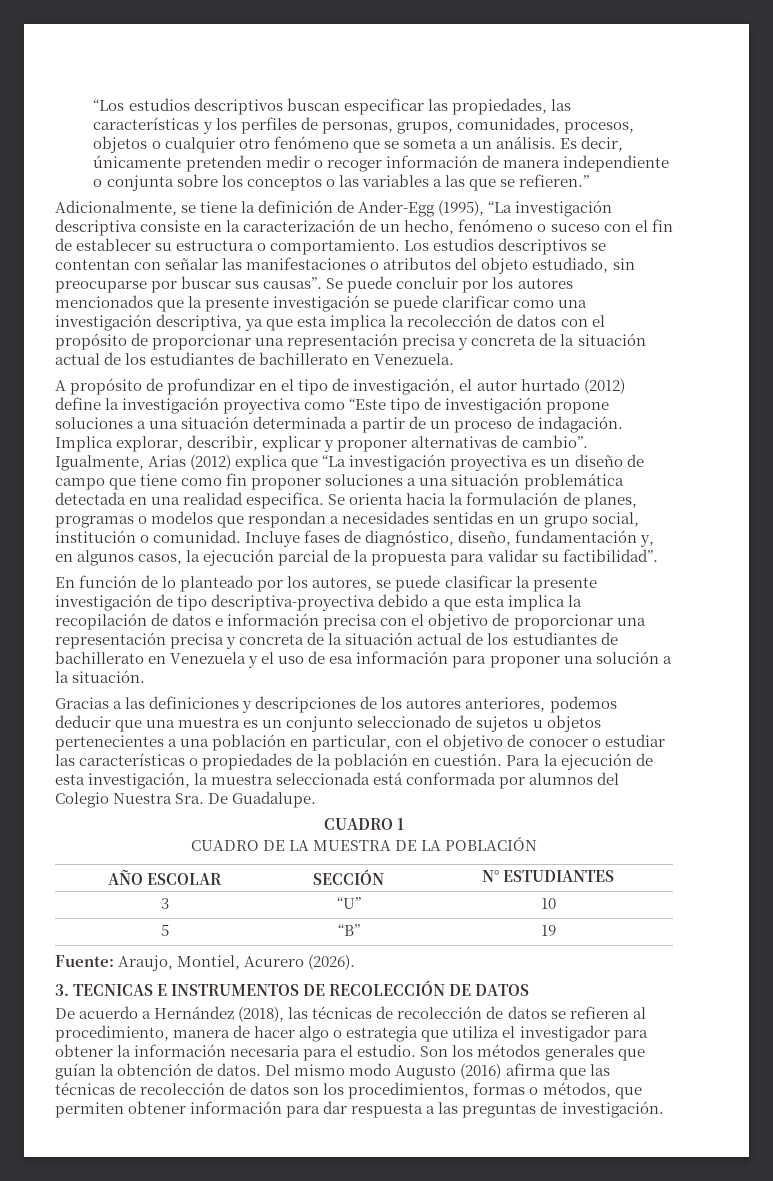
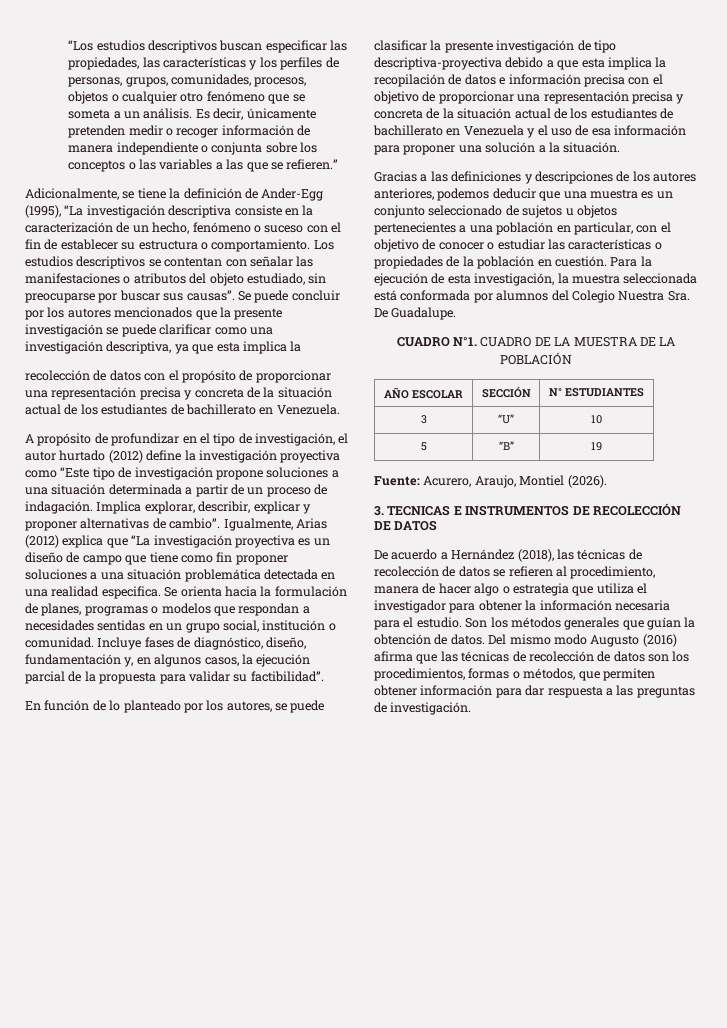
- Se puede concluir por los autores mencionados que la presente investigación se puede clarificar como una investigación descriptiva, ya que esta implica la recolección de datos con el propósito de proporcionar una representación precisa y concreta de la situación actual de los estudiantes de bachillerato en Venezuela.
+ Se puede concluir por los autores mencionados que la presente investigación se puede clarificar como una investigación descriptiva, ya que esta implica la
+ recolección de datos con el propósito de proporcionar una representación precisa y concreta de la situación actual de los estudiantes de bachillerato en Venezuela.
- CUADRO 1
- CUADRO DE LA MUESTRA DE LA POBLACIÓN
+ CUADRO N°1. CUADRO DE LA MUESTRA DE LA POBLACIÓN
- Fuente: Araujo, Montiel, Acurero (2026).
+ Fuente: Acurero, Araujo, Montiel (2026).

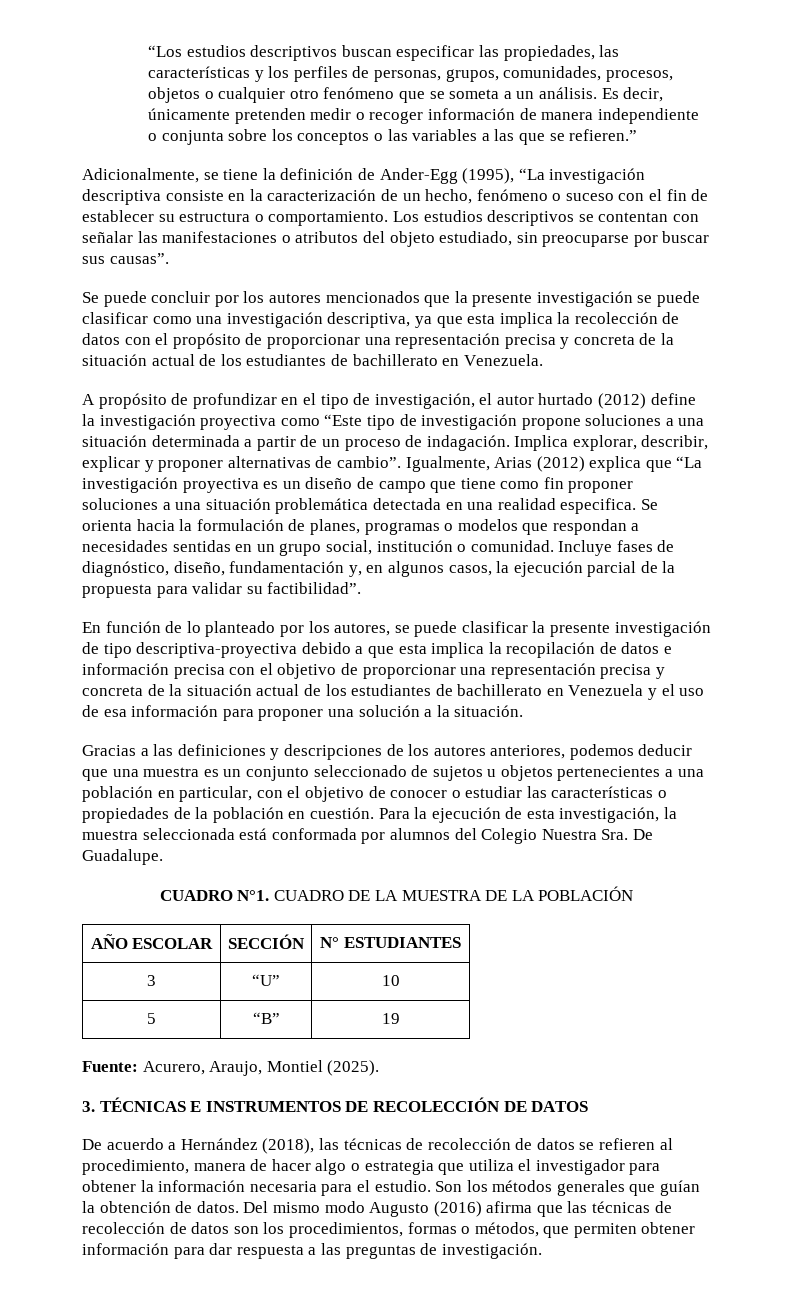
- Los estudios descriptivos se contentan con señalar las manifestaciones o atributos del objeto estudiado, sin preocuparse por buscar sus causas”. Se puede concluir por los autores mencionados que la presente investigación se puede clarificar como una investigación descriptiva, ya que esta implica la
- recolección de datos con el propósito de proporcionar una representación precisa y concreta de la situación actual de los estudiantes de bachillerato en Venezuela.
+ Los estudios descriptivos se contentan con señalar las manifestaciones o atributos del objeto estudiado, sin preocuparse por buscar sus causas”.
+ Se puede concluir por los autores mencionados que la presente investigación se puede clasificar como una investigación descriptiva, ya que esta implica la recolección de datos con el propósito de proporcionar una representación precisa y concreta de la situación actual de los estudiantes de bachillerato en Venezuela.
- Fuente: Acurero, Araujo, Montiel (2026).
+ Fuente: Acurero, Araujo, Montiel (2025).
- 3. TECNICAS E INSTRUMENTOS DE RECOLECCIÓN DE DATOS
+ 3. TÉCNICAS E INSTRUMENTOS DE RECOLECCIÓN DE DATOS

